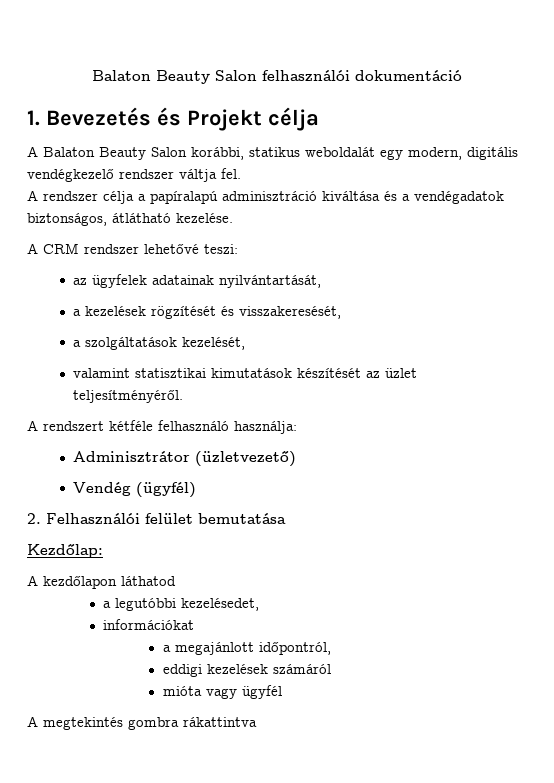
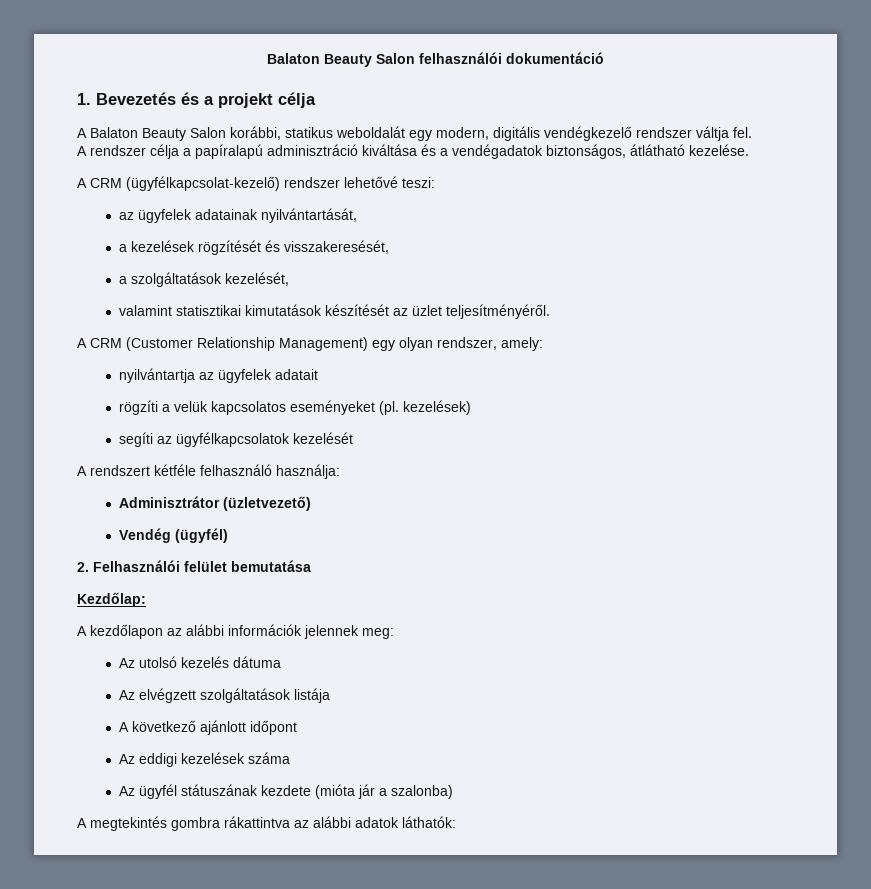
- 1. Bevezetés és Projekt célja
+ 1. Bevezetés és a projekt célja
- A CRM rendszer lehetővé teszi:
+ A CRM (ügyfélkapcsolat-kezelő) rendszer lehetővé teszi:
+ A CRM (Customer Relationship Management) egy olyan rendszer, amely:
+ nyilvántartja az ügyfelek adatait
+ rögzíti a velük kapcsolatos eseményeket (pl. kezelések)
+ segíti az ügyfélkapcsolatok kezelését
- A kezdőlapon láthatod
- a legutóbbi kezelésedet,
- információkat
- a megajánlott időpontról,
- eddigi kezelések számáról
- mióta vagy ügyfél
+ A kezdőlapon az alábbi információk jelennek meg:
+ Az utolsó kezelés dátuma
+ Az elvégzett szolgáltatások listája
+ A következő ajánlott időpont
+ Az eddigi kezelések száma
+ Az ügyfél státuszának kezdete (mióta jár a szalonba)
- A megtekintés gombra rákattintva
+ A megtekintés gombra rákattintva az alábbi adatok láthatók:

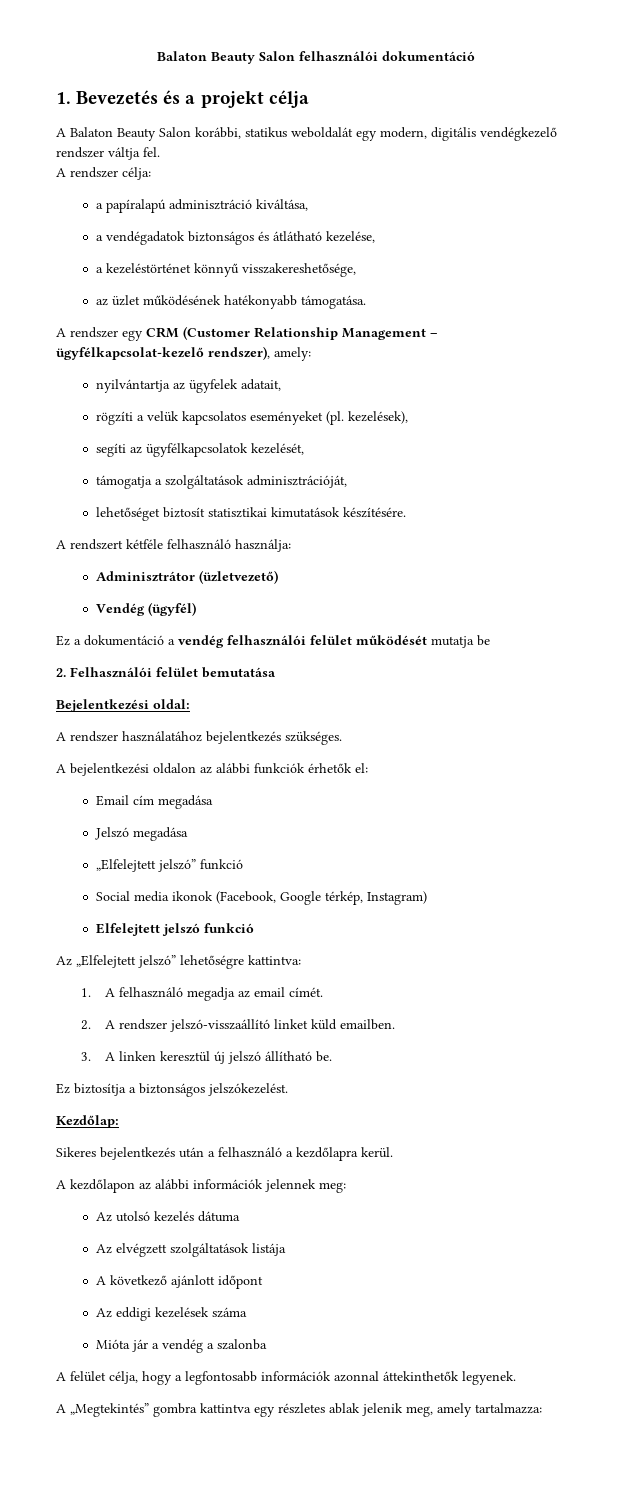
- A rendszer célja a papíralapú adminisztráció kiváltása és a vendégadatok biztonságos, átlátható kezelése.
- A CRM (ügyfélkapcsolat-kezelő) rendszer lehetővé teszi:
- az ügyfelek adatainak nyilvántartását,
- a kezelések rögzítését és visszakeresését,
- a szolgáltatások kezelését,
- valamint statisztikai kimutatások készítését az üzlet teljesítményéről.
- A CRM (Customer Relationship Management) egy olyan rendszer, amely:
+ A rendszer célja:
+ a papíralapú adminisztráció kiváltása,
+ a vendégadatok biztonságos és átlátható kezelése,
+ a kezeléstörténet könnyű visszakereshetősége,
+ az üzlet működésének hatékonyabb támogatása.
+ A rendszer egy CRM (Customer Relationship Management – ügyfélkapcsolat-kezelő rendszer), amely:
- nyilvántartja az ügyfelek adatait
+ nyilvántartja az ügyfelek adatait,
- rögzíti a velük kapcsolatos eseményeket (pl. kezelések)
+ rögzíti a velük kapcsolatos eseményeket (pl. kezelések),
- segíti az ügyfélkapcsolatok kezelését
+ segíti az ügyfélkapcsolatok kezelését,
+ támogatja a szolgáltatások adminisztrációját,
+ lehetőséget biztosít statisztikai kimutatások készítésére.
+ Ez a dokumentáció a vendég felhasználói felület működését mutatja be
  2. Felhasználói felület bemutatása
+ Bejelentkezési oldal:
+ A rendszer használatához bejelentkezés szükséges.
+ A bejelentkezési oldalon az alábbi funkciók érhetők el:
+ Email cím megadása
+ Jelszó megadása
+ „Elfelejtett jelszó” funkció
+ Social media ikonok (Facebook, Google térkép, Instagram)
+ Elfelejtett jelszó funkció
+ Az „Elfelejtett jelszó” lehetőségre kattintva:
+ 1. A felhasználó megadja az email címét.
+ 2. A rendszer jelszó-visszaállító linket küld emailben.
+ 3. A linken keresztül új jelszó állítható be.
+ Ez biztosítja a biztonságos jelszókezelést.
  Kezdőlap:
+ Sikeres bejelentkezés után a felhasználó a kezdőlapra kerül.
- Az ügyfél státuszának kezdete (mióta jár a szalonba)
- A megtekintés gombra rákattintva az alábbi adatok láthatók:
+ Mióta jár a vendég a szalonba
+ A felület célja, hogy a legfontosabb információk azonnal áttekinthetők legyenek.
+ A „Megtekintés” gombra kattintva egy részletes ablak jelenik meg, amely tartalmazza:

